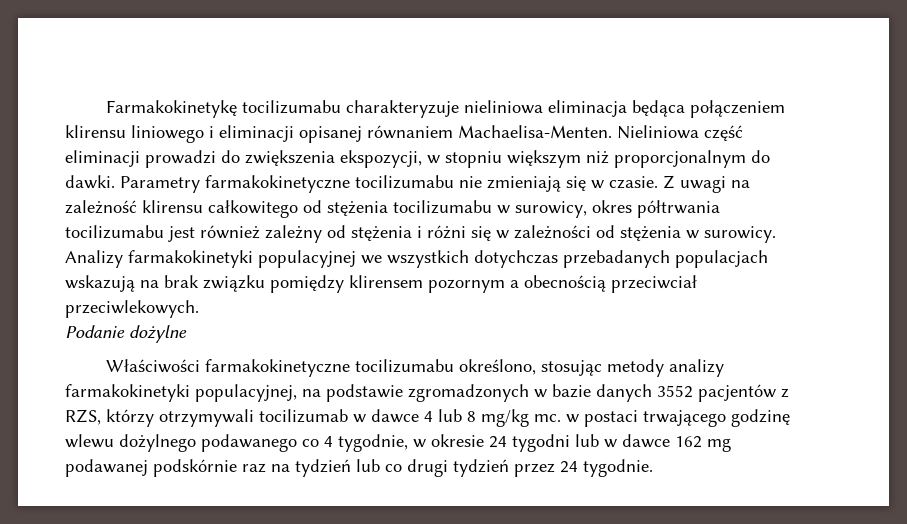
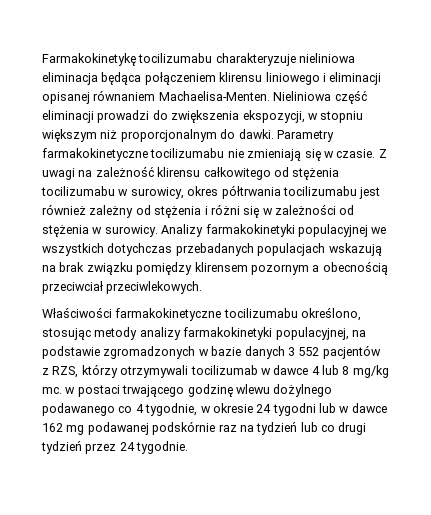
- Podanie dożylne
- Właściwości farmakokinetyczne tocilizumabu określono, stosując metody analizy farmakokinetyki populacyjnej, na podstawie zgromadzonych w bazie danych 3552 pacjentów z RZS, którzy otrzymywali tocilizumab w dawce 4 lub 8 mg/kg mc. w postaci trwającego godzinę wlewu dożylnego podawanego co 4 tygodnie, w okresie 24 tygodni lub w dawce 162 mg podawanej podskórnie raz na tydzień lub co drugi tydzień przez 24 tygodnie.
+ Właściwości farmakokinetyczne tocilizumabu określono, stosując metody analizy farmakokinetyki populacyjnej, na podstawie zgromadzonych w bazie danych 3 552 pacjentów z RZS, którzy otrzymywali tocilizumab w dawce 4 lub 8 mg/kg mc. w postaci trwającego godzinę wlewu dożylnego podawanego co 4 tygodnie, w okresie 24 tygodni lub w dawce 162 mg podawanej podskórnie raz na tydzień lub co drugi tydzień przez 24 tygodnie.

